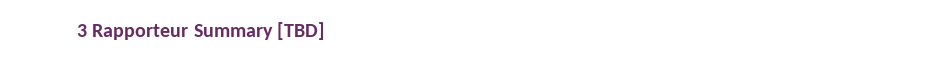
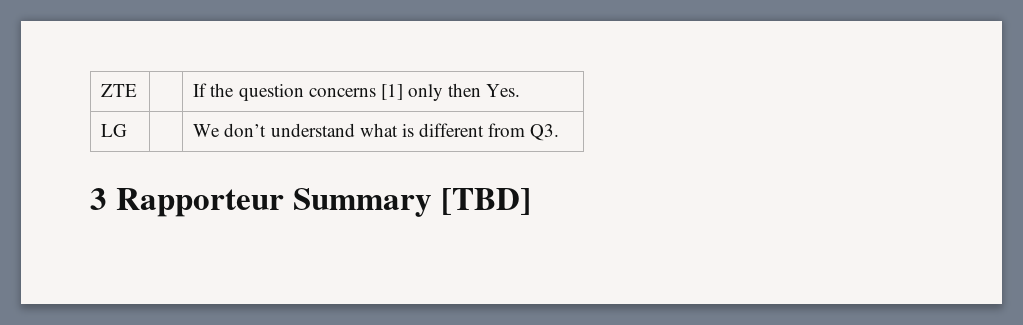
+ ZTE | | If the question concerns [1] only then Yes.
+ LG | | We don’t understand what is different from Q3.

